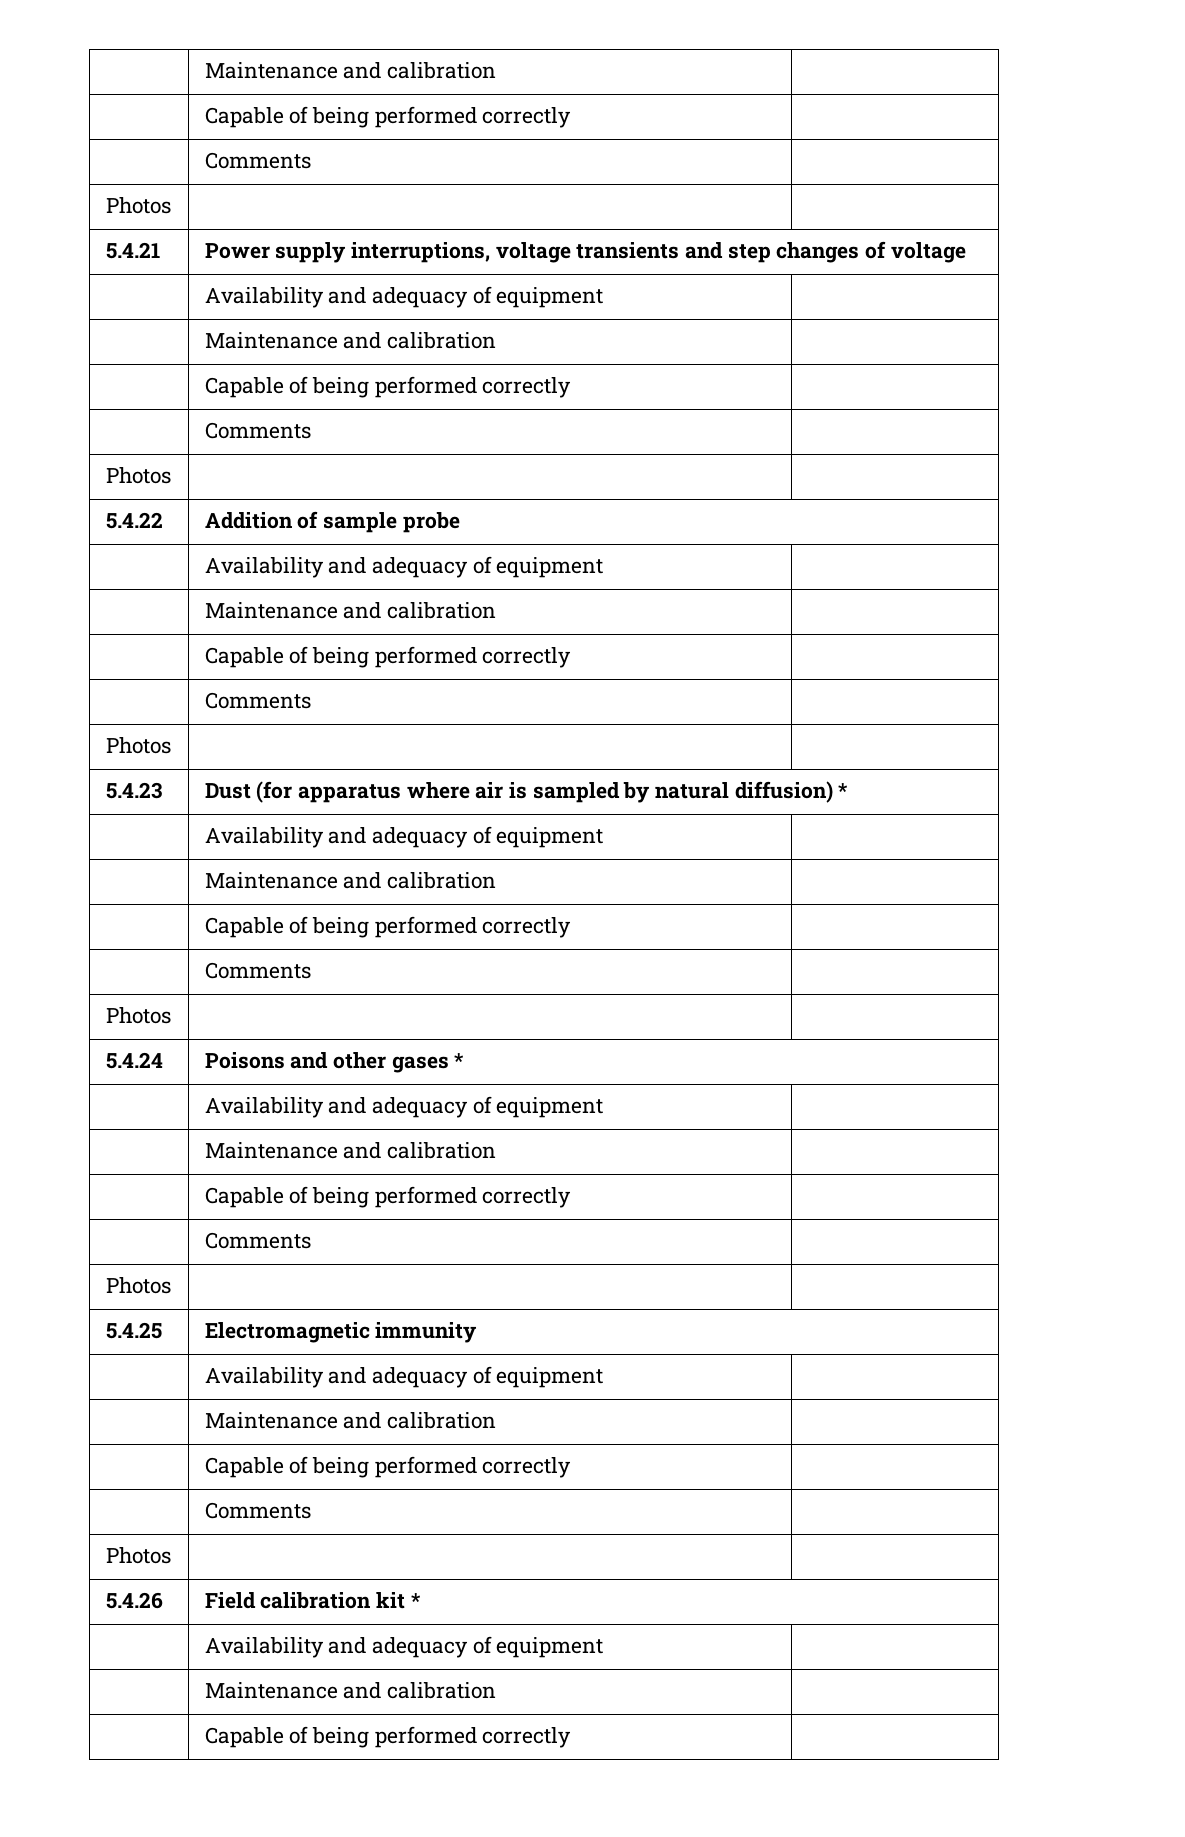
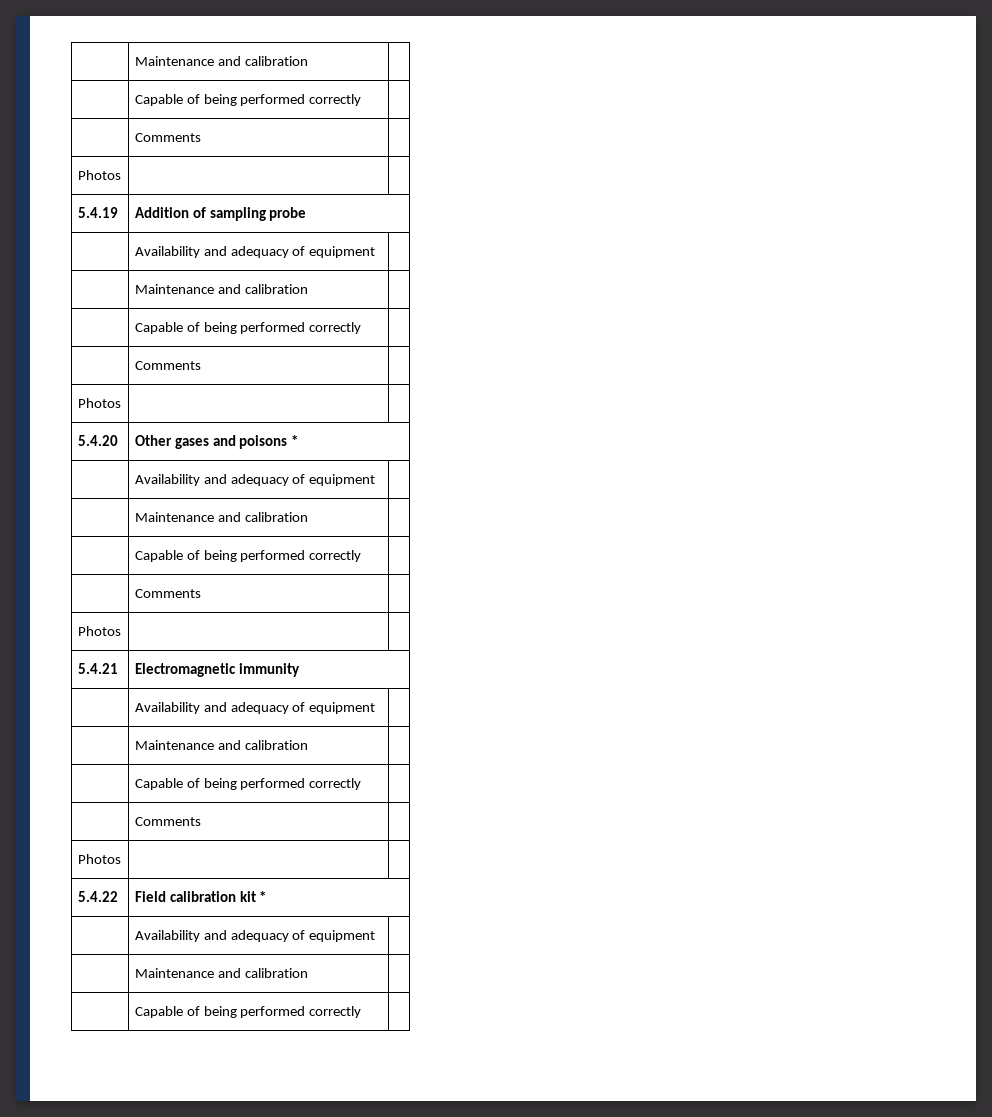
- 5.4.21 | Power supply interruptions, voltage transients and step changes of voltage
- | Availability and adequacy of equipment |
- | Maintenance and calibration |
- | Capable of being performed correctly |
- | Comments |
- Photos | |
- 5.4.22 | Addition of sample probe
+ 5.4.19 | Addition of sampling probe
- 5.4.23 | Dust (for apparatus where air is sampled by natural diffusion) *
+ 5.4.20 | Other gases and poisons *
- 5.4.24 | Poisons and other gases *
- | Availability and adequacy of equipment |
- | Maintenance and calibration |
- | Capable of being performed correctly |
- | Comments |
- Photos | |
- 5.4.25 | Electromagnetic immunity
+ 5.4.21 | Electromagnetic immunity
- 5.4.26 | Field calibration kit *
+ 5.4.22 | Field calibration kit *

